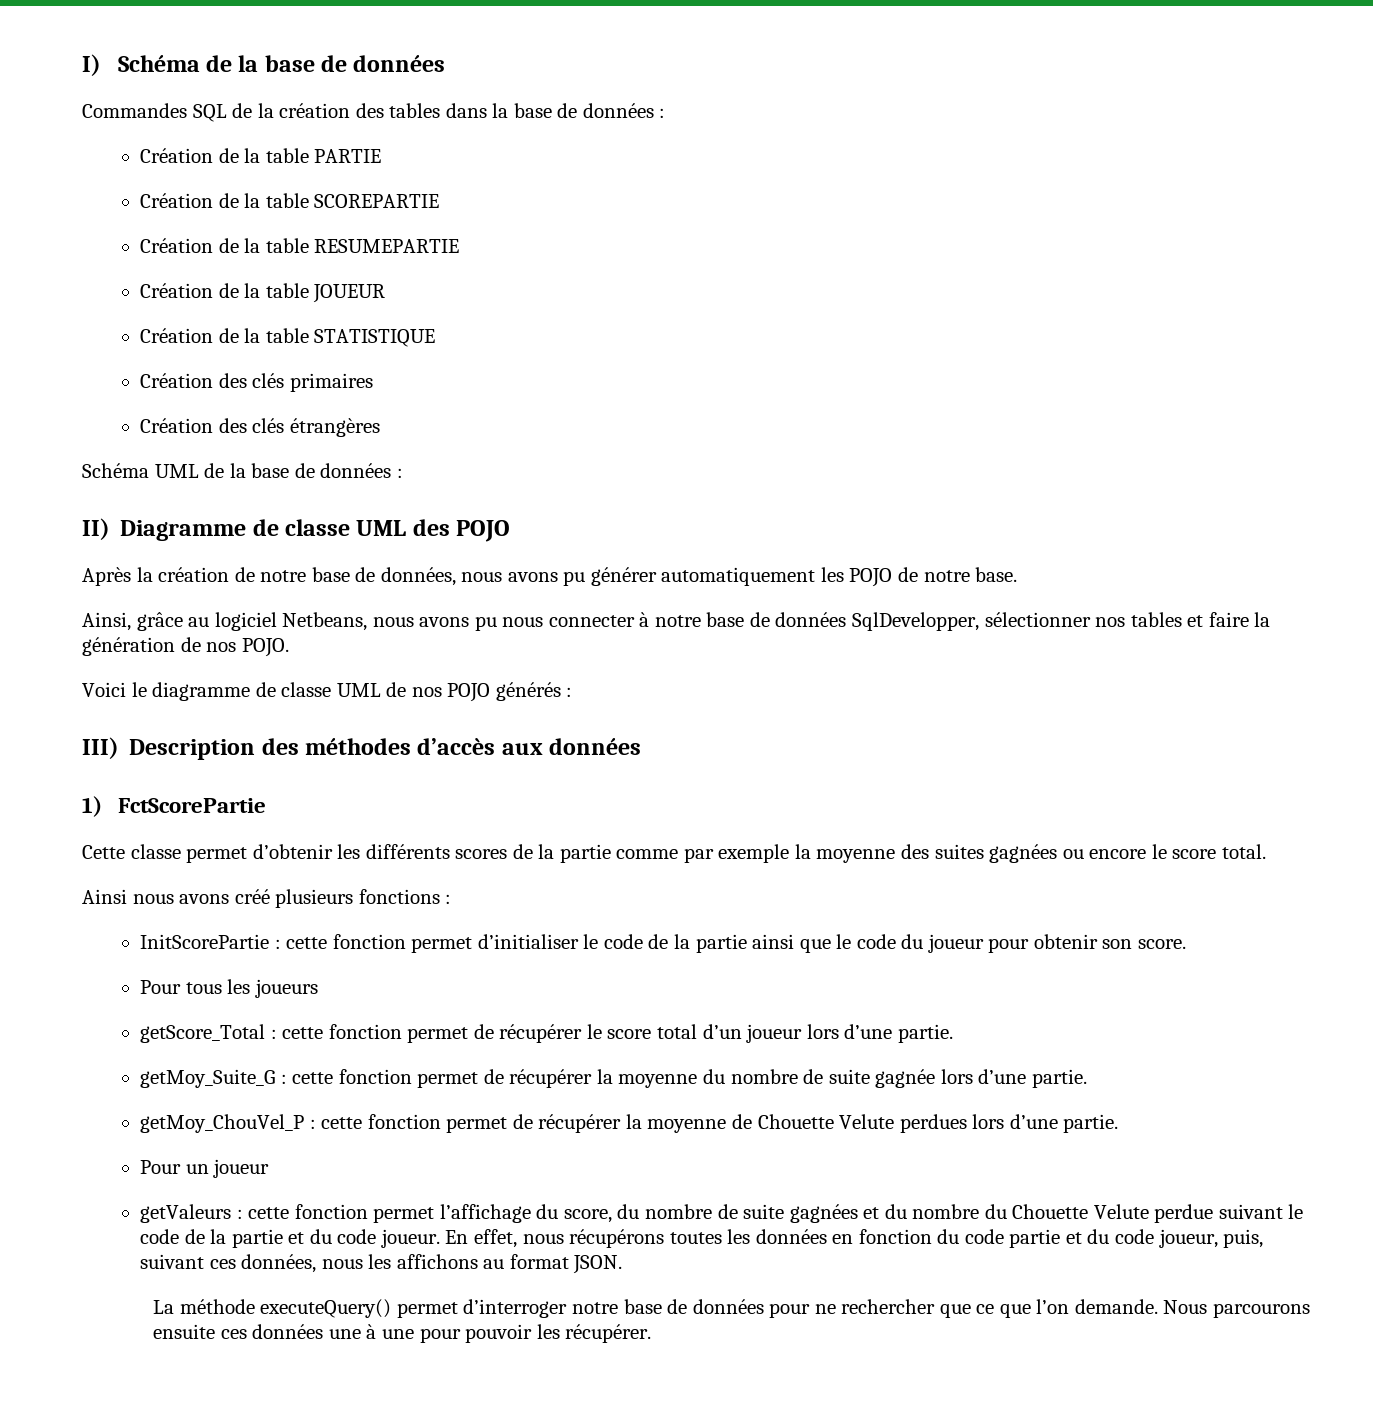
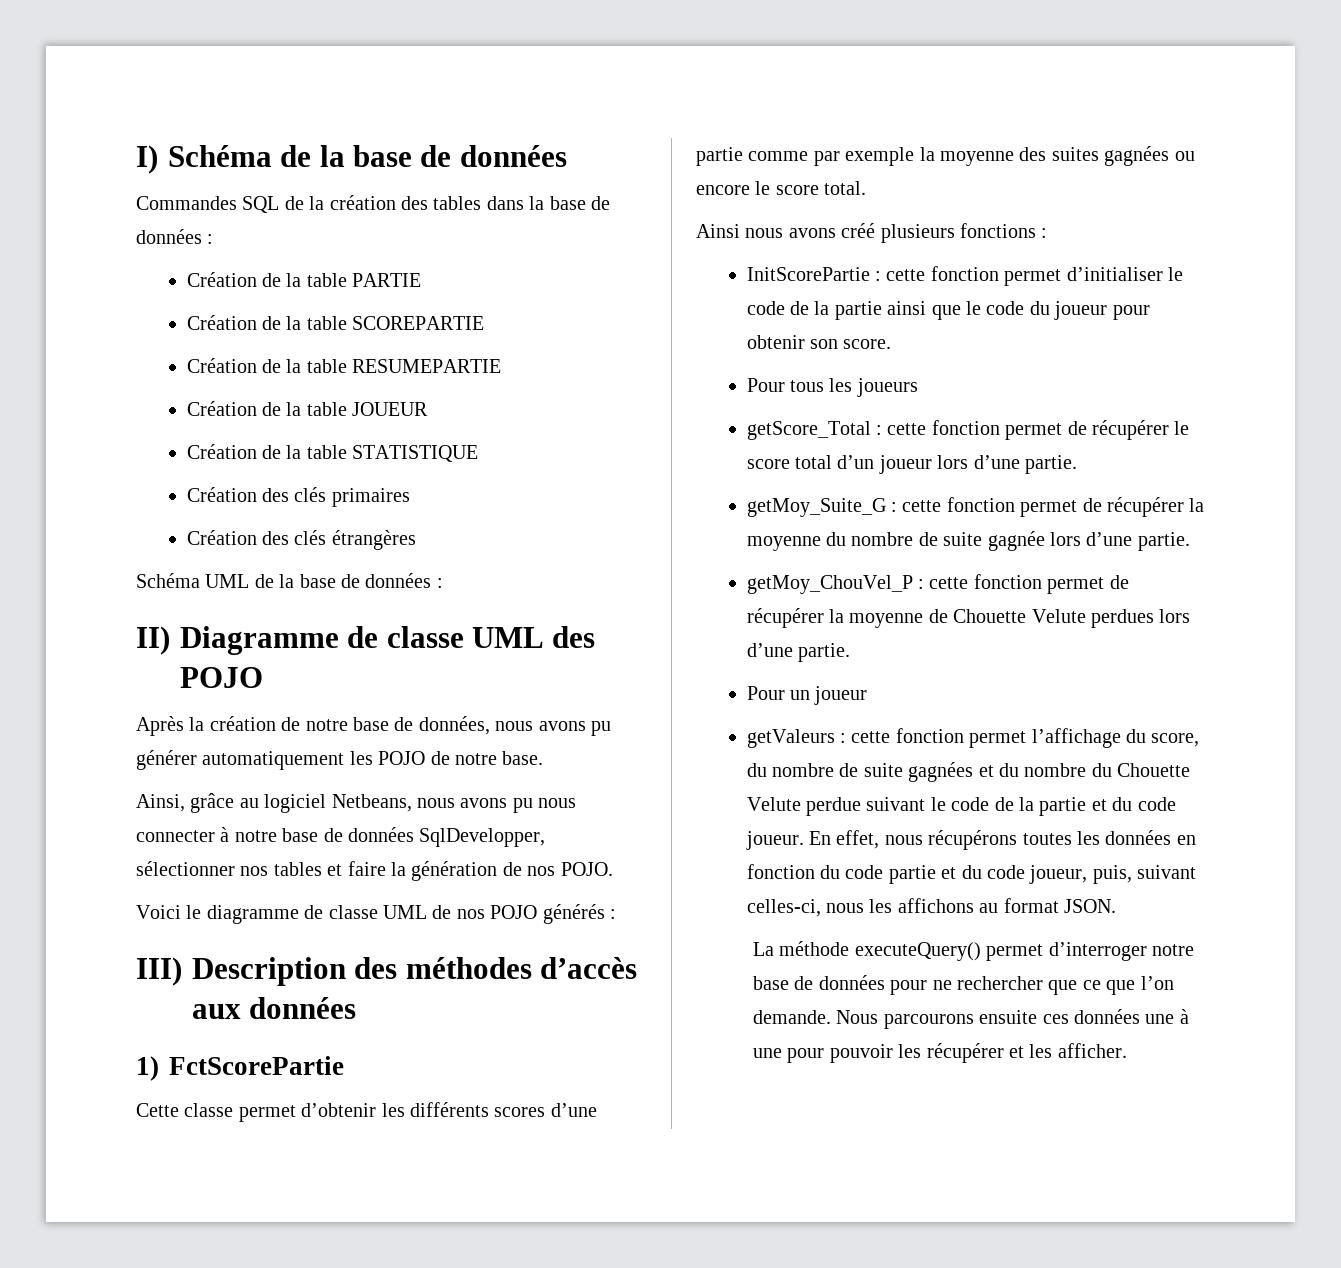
- Cette classe permet d’obtenir les différents scores de la partie comme par exemple la moyenne des suites gagnées ou encore le score total.
+ Cette classe permet d’obtenir les différents scores d’une partie comme par exemple la moyenne des suites gagnées ou encore le score total.
- En effet, nous récupérons toutes les données en fonction du code partie et du code joueur, puis, suivant ces données, nous les affichons au format JSON.
+ En effet, nous récupérons toutes les données en fonction du code partie et du code joueur, puis, suivant celles-ci, nous les affichons au format JSON.
- Nous parcourons ensuite ces données une à une pour pouvoir les récupérer.
+ Nous parcourons ensuite ces données une à une pour pouvoir les récupérer et les afficher.

